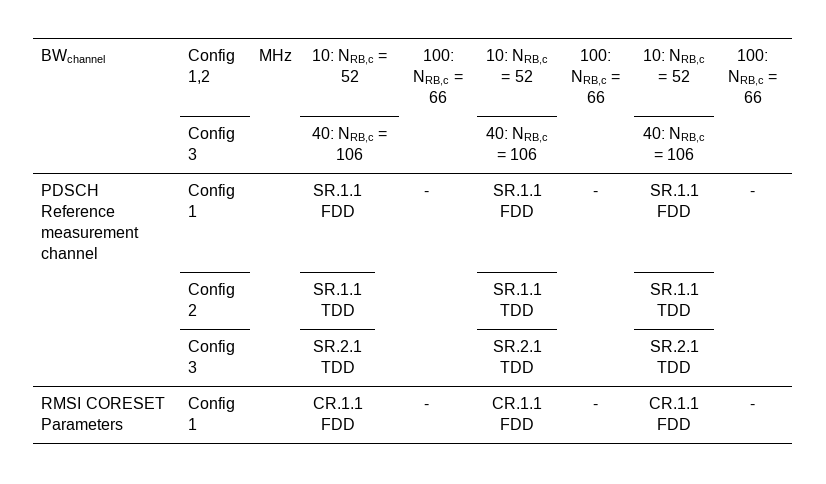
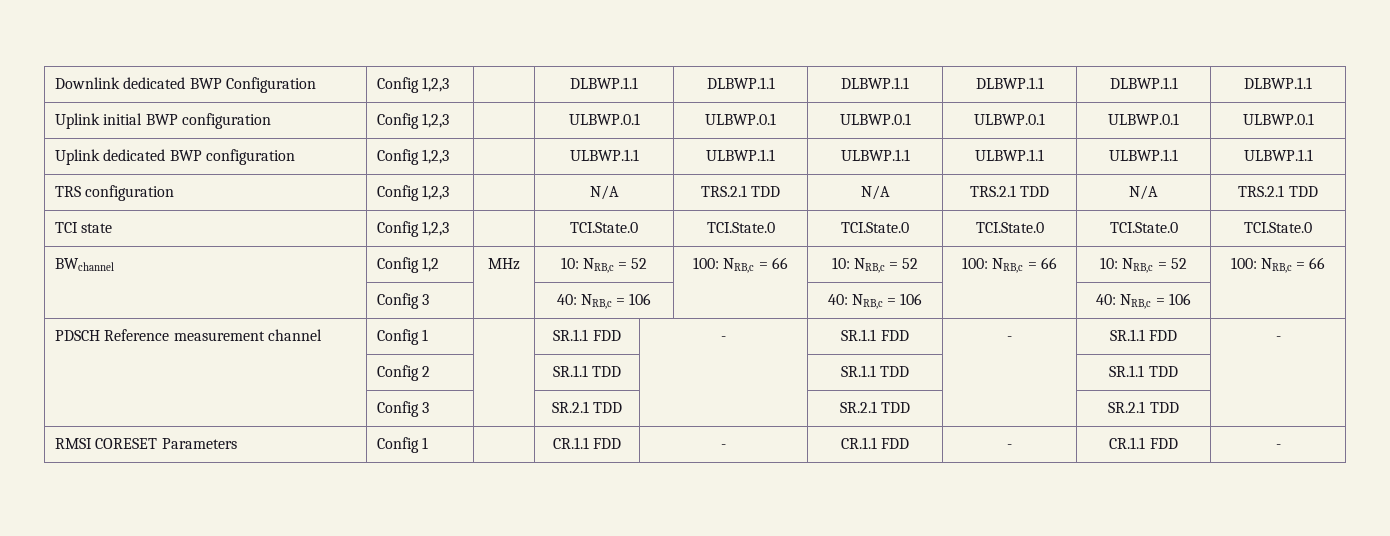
+ Downlink dedicated BWP Configuration | Config 1,2,3 | | DLBWP.1.1 | DLBWP.1.1 | DLBWP.1.1 | DLBWP.1.1 | DLBWP.1.1 | DLBWP.1.1
+ Uplink initial BWP configuration | Config 1,2,3 | | ULBWP.0.1 | ULBWP.0.1 | ULBWP.0.1 | ULBWP.0.1 | ULBWP.0.1 | ULBWP.0.1
+ Uplink dedicated BWP configuration | Config 1,2,3 | | ULBWP.1.1 | ULBWP.1.1 | ULBWP.1.1 | ULBWP.1.1 | ULBWP.1.1 | ULBWP.1.1
+ TRS configuration | Config 1,2,3 | | N/A | TRS.2.1 TDD | N/A | TRS.2.1 TDD | N/A | TRS.2.1 TDD
+ TCI state | Config 1,2,3 | | TCI.State.0 | TCI.State.0 | TCI.State.0 | TCI.State.0 | TCI.State.0 | TCI.State.0

